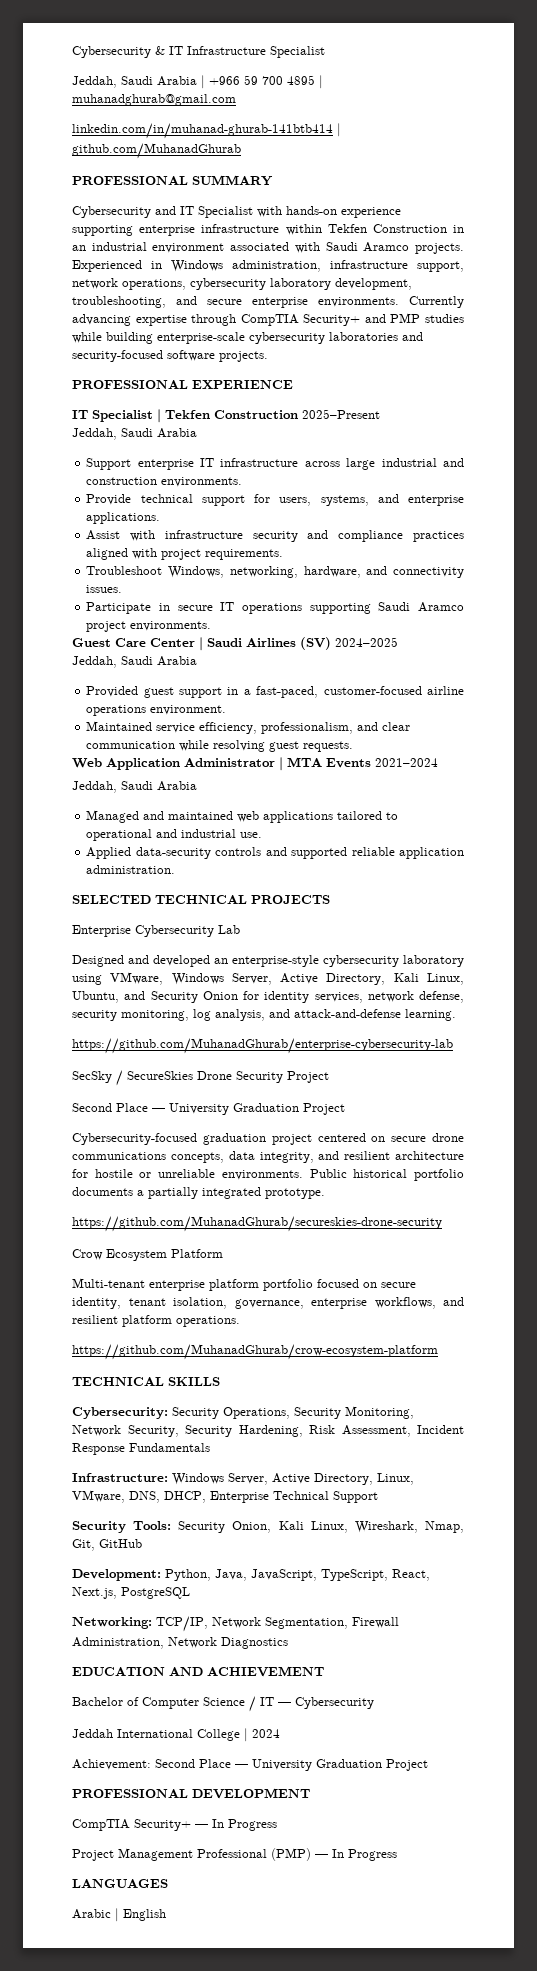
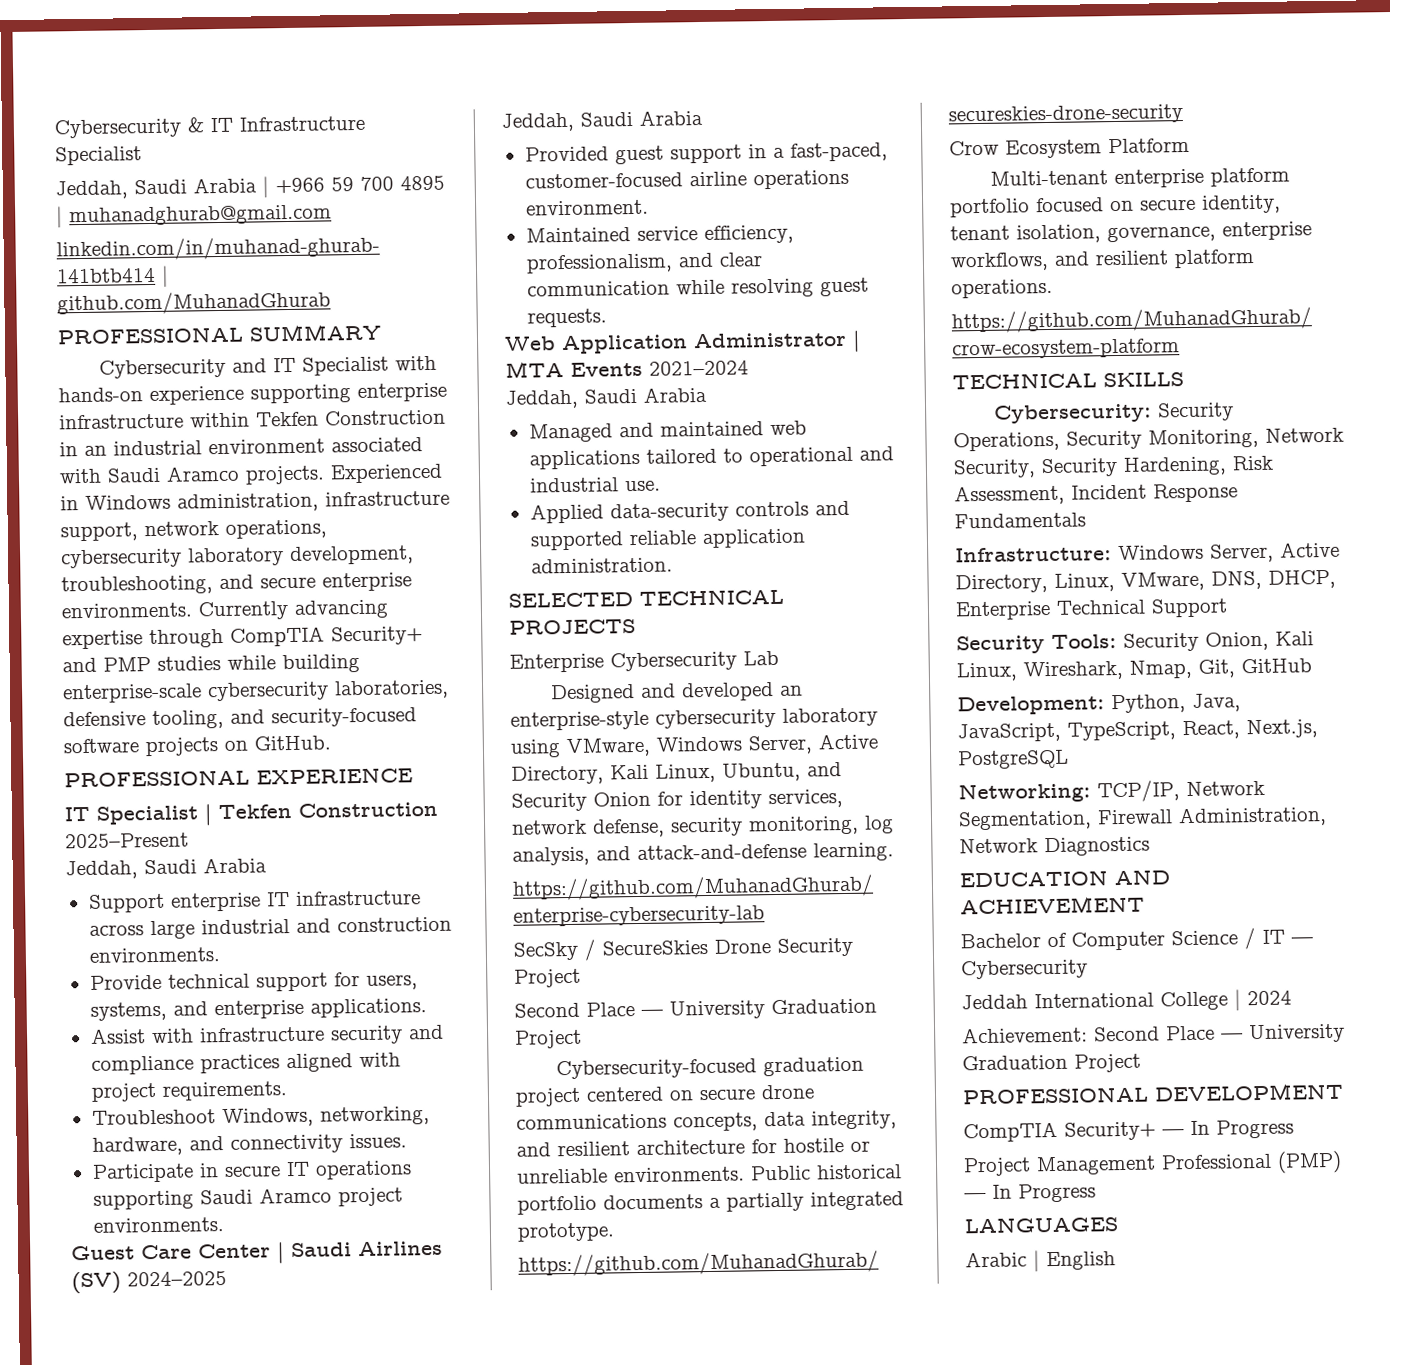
- Currently advancing expertise through CompTIA Security+ and PMP studies while building enterprise-scale cybersecurity laboratories and security-focused software projects.
+ Currently advancing expertise through CompTIA Security+ and PMP studies while building enterprise-scale cybersecurity laboratories, defensive tooling, and security-focused software projects on GitHub.

